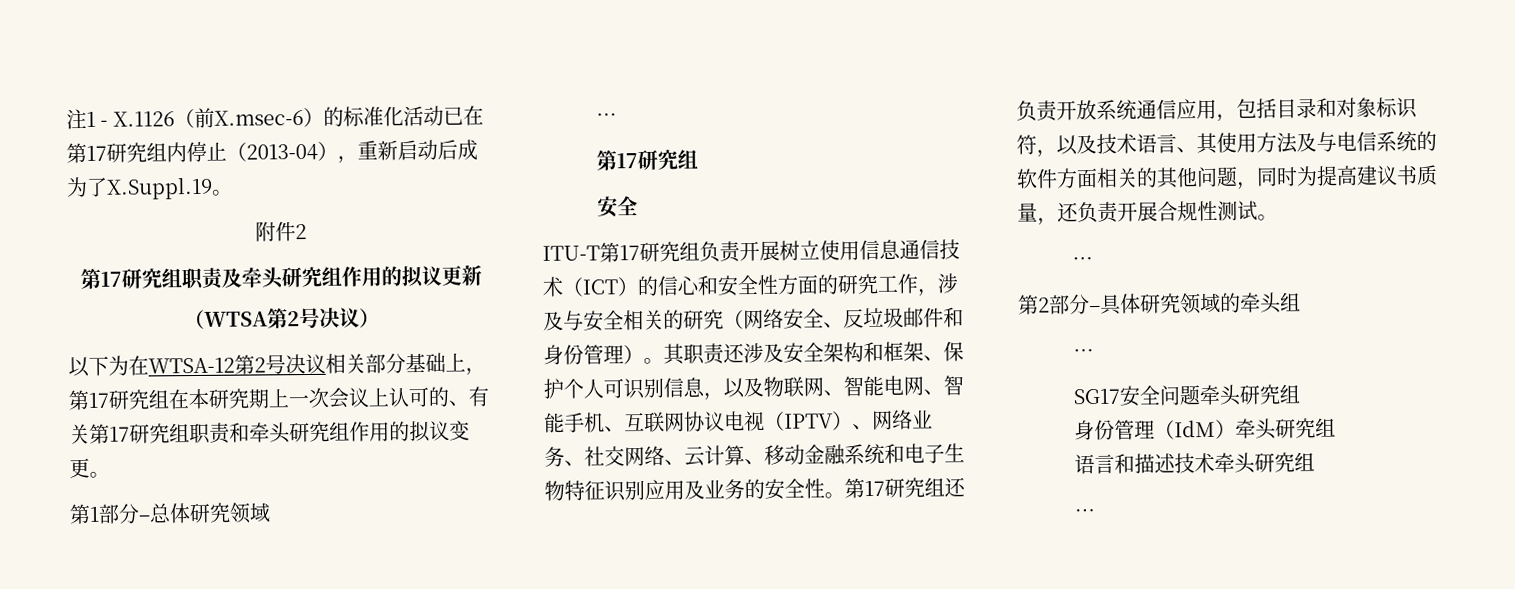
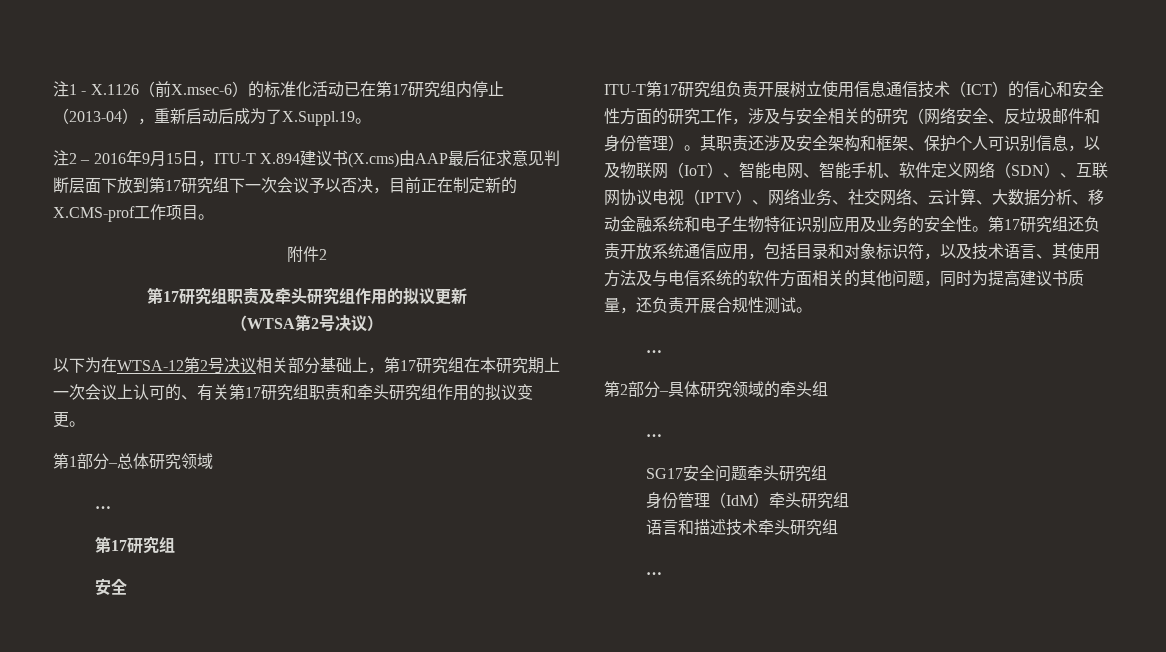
+ 注2 – 2016年9月15日，ITU-T X.894建议书(X.cms)由AAP最后征求意见判断层面下放到第17研究组下一次会议予以否决，目前正在制定新的X.CMS-prof工作项目。
- 其职责还涉及安全架构和框架、保护个人可识别信息，以及物联网、智能电网、智能手机、互联网协议电视（IPTV）、网络业务、社交网络、云计算、移动金融系统和电子生物特征识别应用及业务的安全性。
+ 其职责还涉及安全架构和框架、保护个人可识别信息，以及物联网（IoT）、智能电网、智能手机、软件定义网络（SDN）、互联网协议电视（IPTV）、网络业务、社交网络、云计算、大数据分析、移动金融系统和电子生物特征识别应用及业务的安全性。

